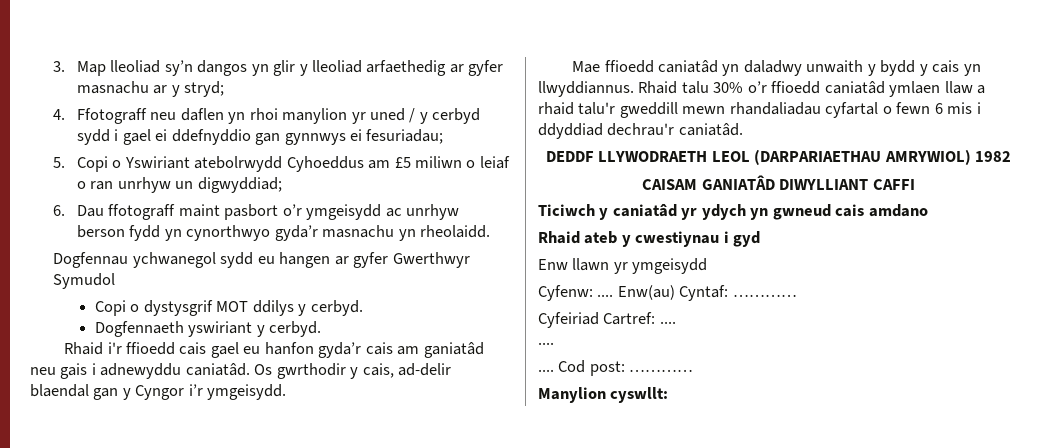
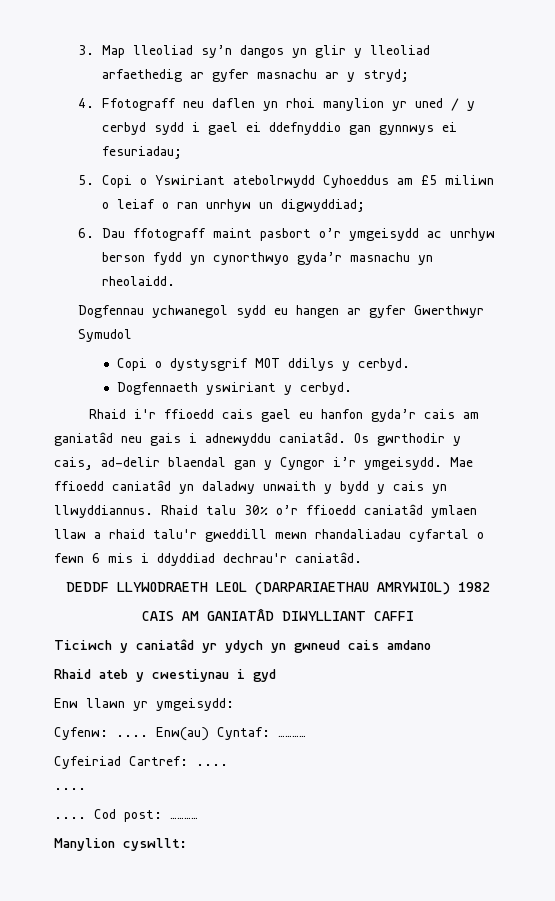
- Os gwrthodir y cais, ad-delir blaendal gan y Cyngor i’r ymgeisydd.
- Mae ffioedd caniatâd yn daladwy unwaith y bydd y cais yn llwyddiannus.
+ Os gwrthodir y cais, ad-delir blaendal gan y Cyngor i’r ymgeisydd. Mae ffioedd caniatâd yn daladwy unwaith y bydd y cais yn llwyddiannus.
- CAISAM GANIATÂD DIWYLLIANT CAFFI
+ CAIS AM GANIATÂD DIWYLLIANT CAFFI
- Enw llawn yr ymgeisydd
+ Enw llawn yr ymgeisydd:

